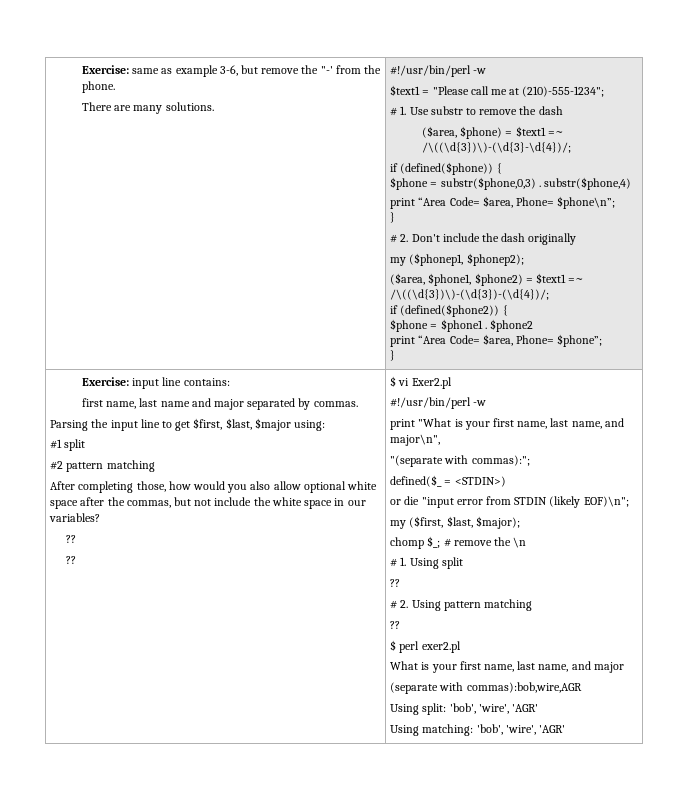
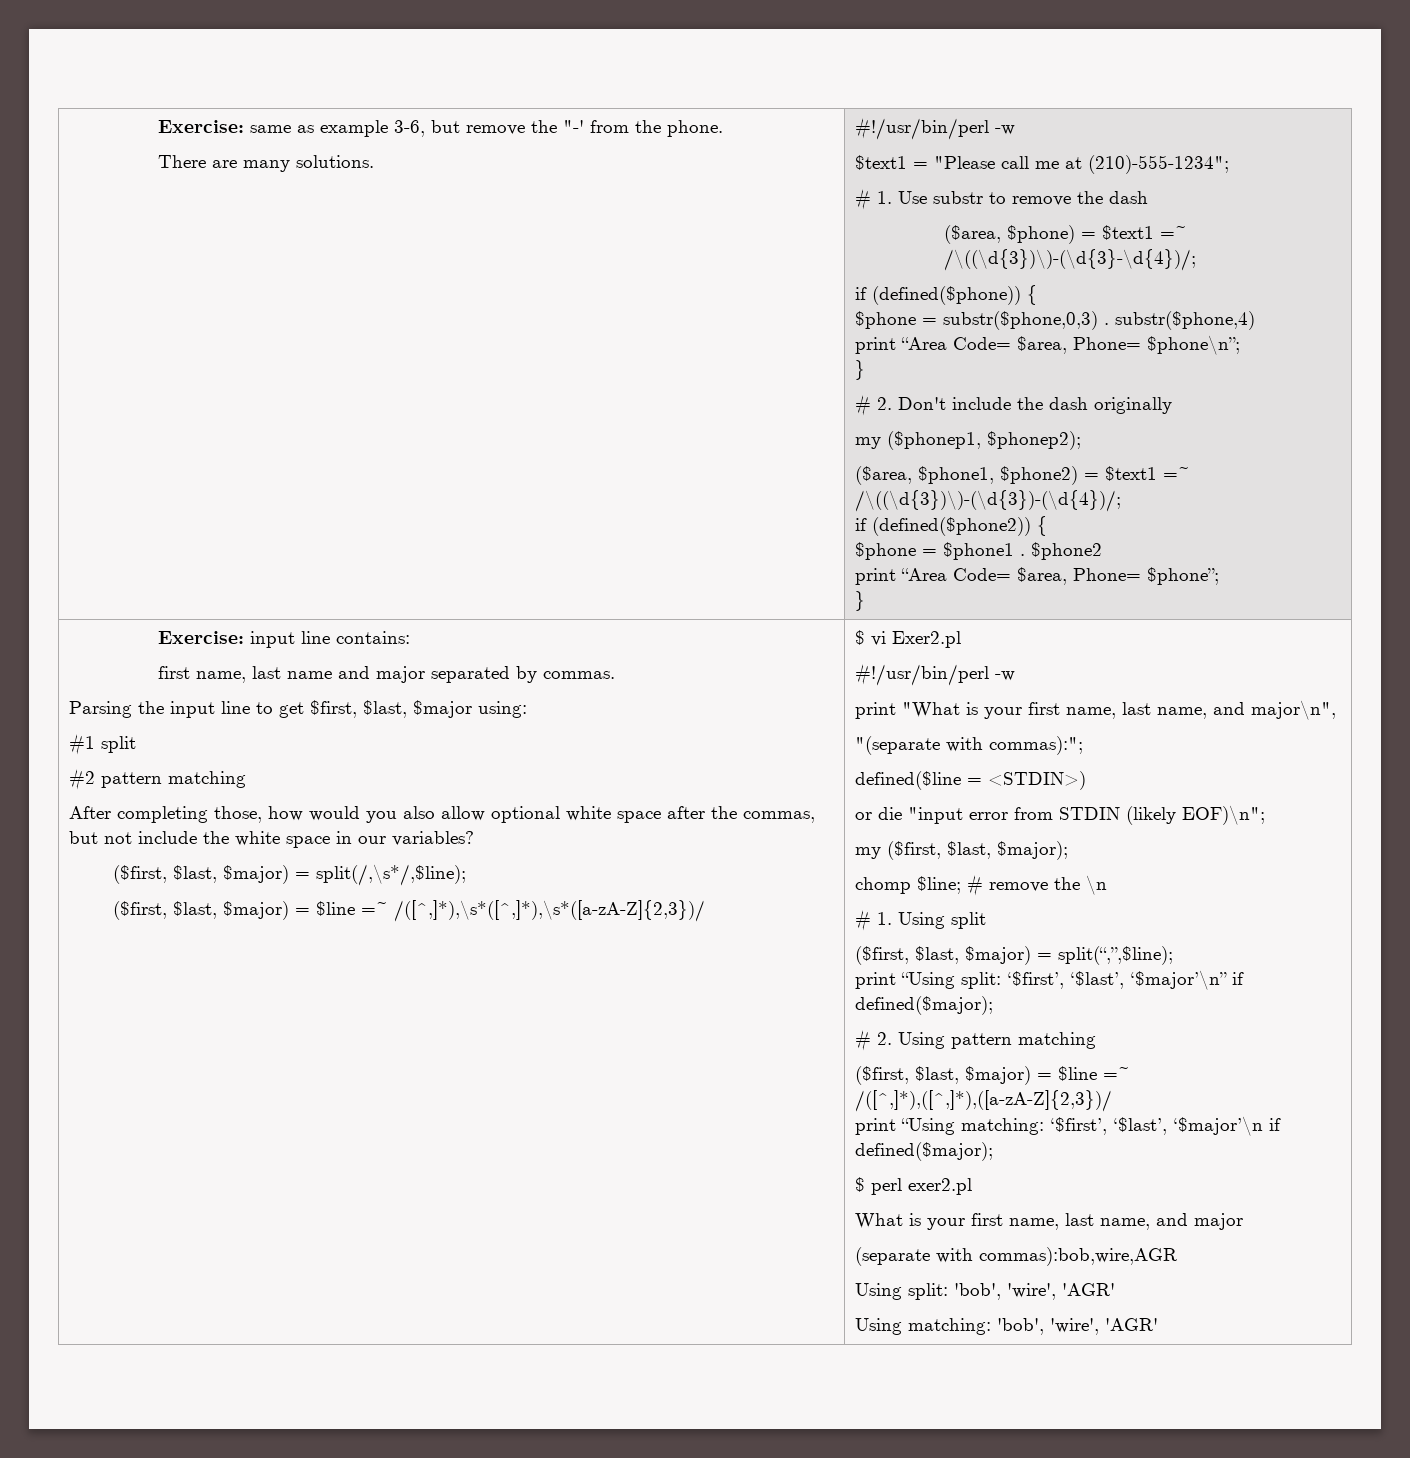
  After completing those, how would you also allow optional white space after the commas, but not include the white space in our variables?
- ??
- ??
+ ($first, $last, $major) = split(/,\s*/,$line);
+ ($first, $last, $major) = $line =~ /([^,]*),\s*([^,]*),\s*([a-zA-Z]{2,3})/
- defined($_ = <STDIN>)
+ defined($line = <STDIN>)
- chomp $_; # remove the \n
+ chomp $line; # remove the \n
  # 1. Using split
- ??
+ ($first, $last, $major) = split(“,”,$line);
+ print “Using split: ‘$first’, ‘$last’, ‘$major’\n” if defined($major);
  # 2. Using pattern matching
- ??
+ ($first, $last, $major) = $line =~ /([^,]*),([^,]*),([a-zA-Z]{2,3})/
+ print “Using matching: ‘$first’, ‘$last’, ‘$major’\n if defined($major);

